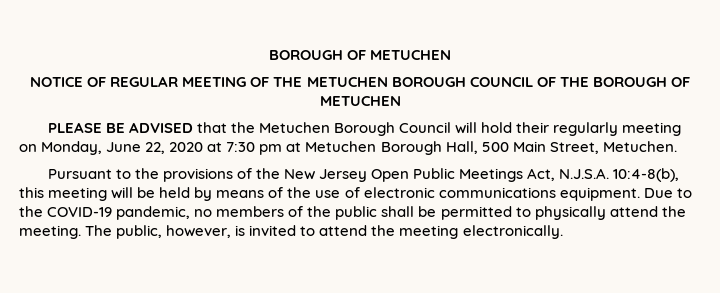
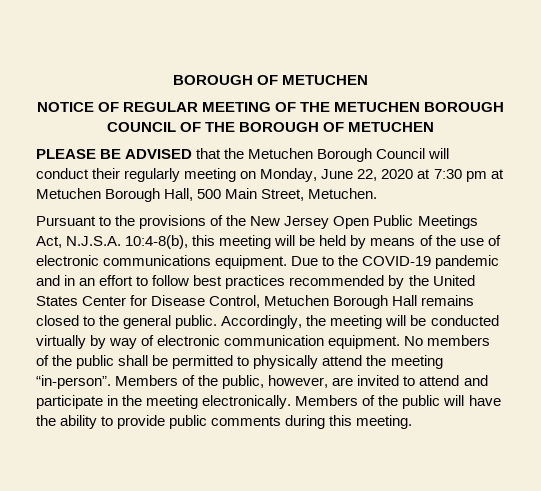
- PLEASE BE ADVISED that the Metuchen Borough Council will hold their regularly meeting on Monday, June 22, 2020 at 7:30 pm at Metuchen Borough Hall, 500 Main Street, Metuchen.
+ PLEASE BE ADVISED that the Metuchen Borough Council will conduct their regularly meeting on Monday, June 22, 2020 at 7:30 pm at Metuchen Borough Hall, 500 Main Street, Metuchen.
- Due to the COVID-19 pandemic, no members of the public shall be permitted to physically attend the meeting. The public, however, is invited to attend the meeting electronically.
+ Due to the COVID-19 pandemic and in an effort to follow best practices recommended by the United States Center for Disease Control, Metuchen Borough Hall remains closed to the general public. Accordingly, the meeting will be conducted virtually by way of electronic communication equipment. No members of the public shall be permitted to physically attend the meeting “in-person”. Members of the public, however, are invited to attend and participate in the meeting electronically. Members of the public will have the ability to provide public comments during this meeting.

